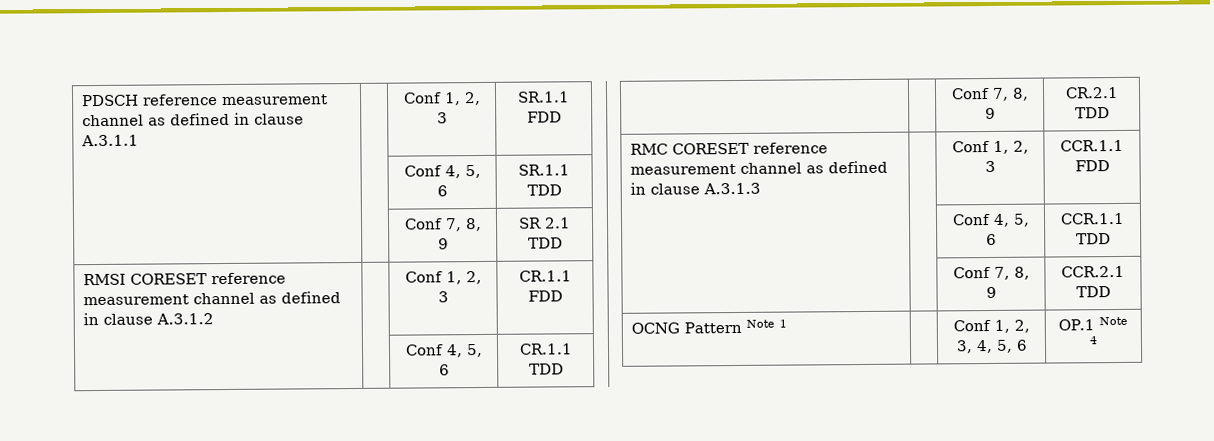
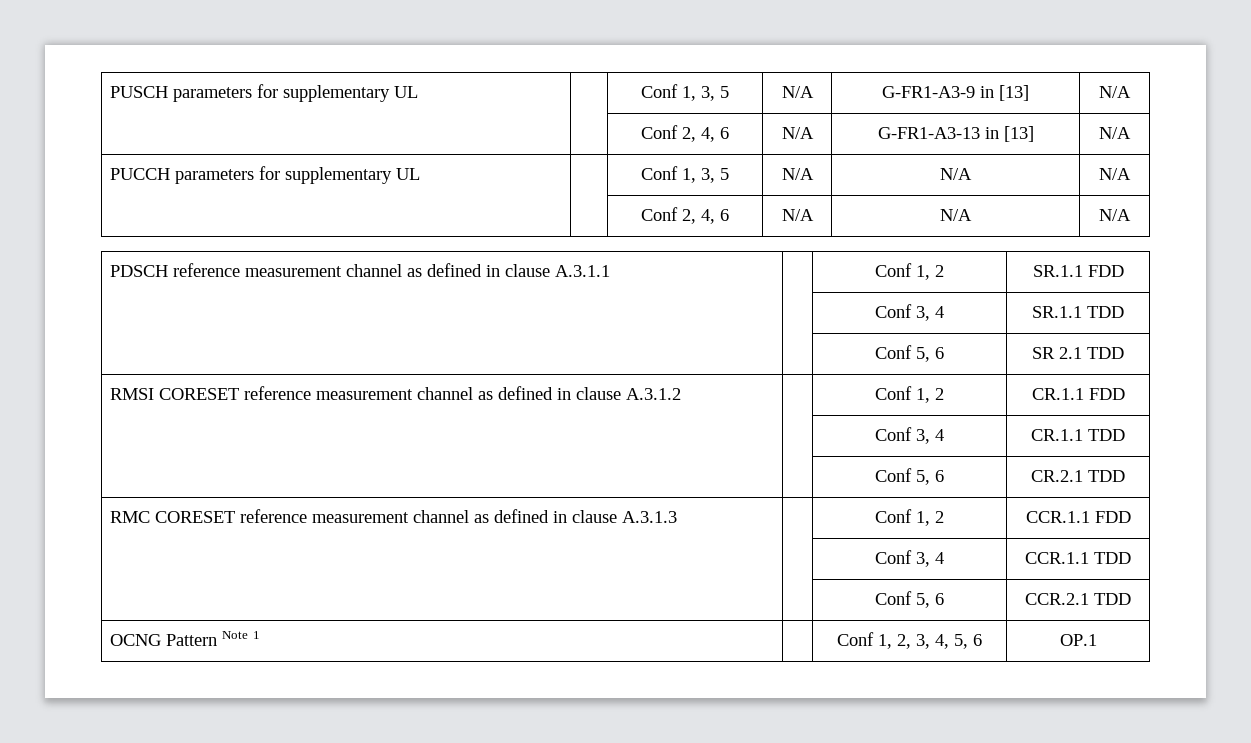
+ PUSCH parameters for supplementary UL | | Conf 1, 3, 5 | N/A | G-FR1-A3-9 in [13] | N/A
+ | | Conf 2, 4, 6 | N/A | G-FR1-A3-13 in [13] | N/A
+ PUCCH parameters for supplementary UL | | Conf 1, 3, 5 | N/A | N/A | N/A
+ | | Conf 2, 4, 6 | N/A | N/A | N/A
- PDSCH reference measurement channel as defined in clause A.3.1.1 | | Conf 1, 2, 3 | SR.1.1 FDD
+ PDSCH reference measurement channel as defined in clause A.3.1.1 | | Conf 1, 2 | SR.1.1 FDD
- | | Conf 4, 5, 6 | SR.1.1 TDD
+ | | Conf 3, 4 | SR.1.1 TDD
- | | Conf 7, 8, 9 | SR 2.1 TDD
+ | | Conf 5, 6 | SR 2.1 TDD
- RMSI CORESET reference measurement channel as defined in clause A.3.1.2 | | Conf 1, 2, 3 | CR.1.1 FDD
+ RMSI CORESET reference measurement channel as defined in clause A.3.1.2 | | Conf 1, 2 | CR.1.1 FDD
- | | Conf 4, 5, 6 | CR.1.1 TDD
+ | | Conf 3, 4 | CR.1.1 TDD
- | | Conf 7, 8, 9 | CR.2.1 TDD
+ | | Conf 5, 6 | CR.2.1 TDD
- RMC CORESET reference measurement channel as defined in clause A.3.1.3 | | Conf 1, 2, 3 | CCR.1.1 FDD
+ RMC CORESET reference measurement channel as defined in clause A.3.1.3 | | Conf 1, 2 | CCR.1.1 FDD
- | | Conf 4, 5, 6 | CCR.1.1 TDD
+ | | Conf 3, 4 | CCR.1.1 TDD
- | | Conf 7, 8, 9 | CCR.2.1 TDD
+ | | Conf 5, 6 | CCR.2.1 TDD
- OCNG Pattern Note 1 | | Conf 1, 2, 3, 4, 5, 6 | OP.1 Note 4
+ OCNG Pattern Note 1 | | Conf 1, 2, 3, 4, 5, 6 | OP.1

